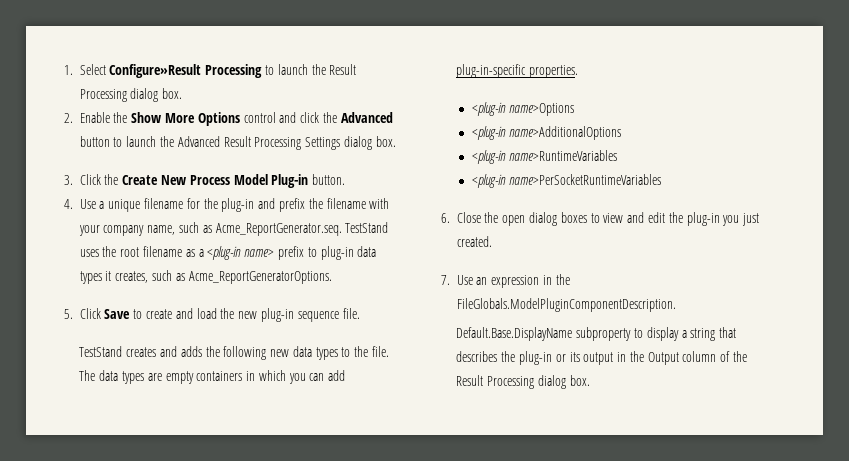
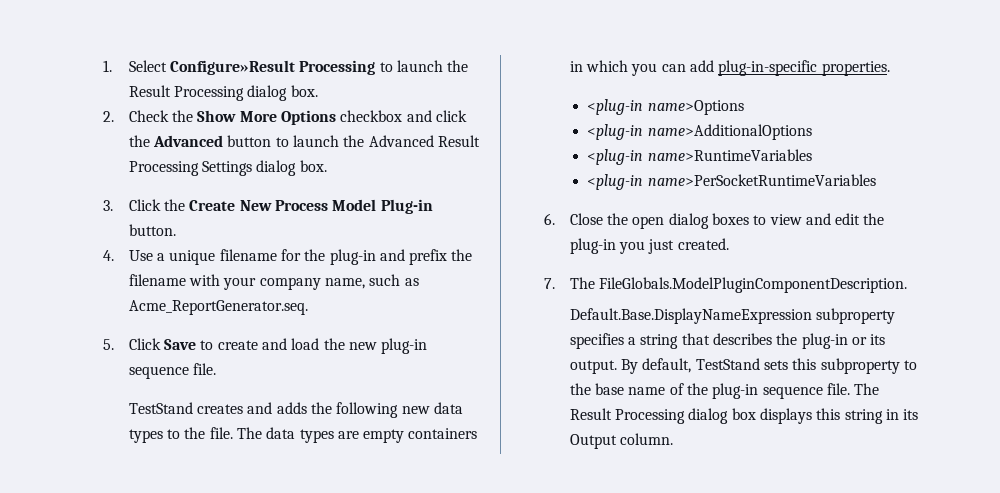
- 2. Enable the Show More Options control and click the Advanced button to launch the Advanced Result Processing Settings dialog box.
+ 2. Check the Show More Options checkbox and click the Advanced button to launch the Advanced Result Processing Settings dialog box.
- 4. Use a unique filename for the plug-in and prefix the filename with your company name, such as Acme_ReportGenerator.seq. TestStand uses the root filename as a <plug-in name> prefix to plug-in data types it creates, such as Acme_ReportGeneratorOptions.
+ 4. Use a unique filename for the plug-in and prefix the filename with your company name, such as Acme_ReportGenerator.seq.
- 7. Use an expression in the FileGlobals.ModelPluginComponentDescription.
- Default.Base.DisplayName subproperty to display a string that describes the plug-in or its output in the Output column of the Result Processing dialog box.
+ 7. The FileGlobals.ModelPluginComponentDescription.
+ Default.Base.DisplayNameExpression subproperty specifies a string that describes the plug-in or its output. By default, TestStand sets this subproperty to the base name of the plug-in sequence file. The Result Processing dialog box displays this string in its Output column.

